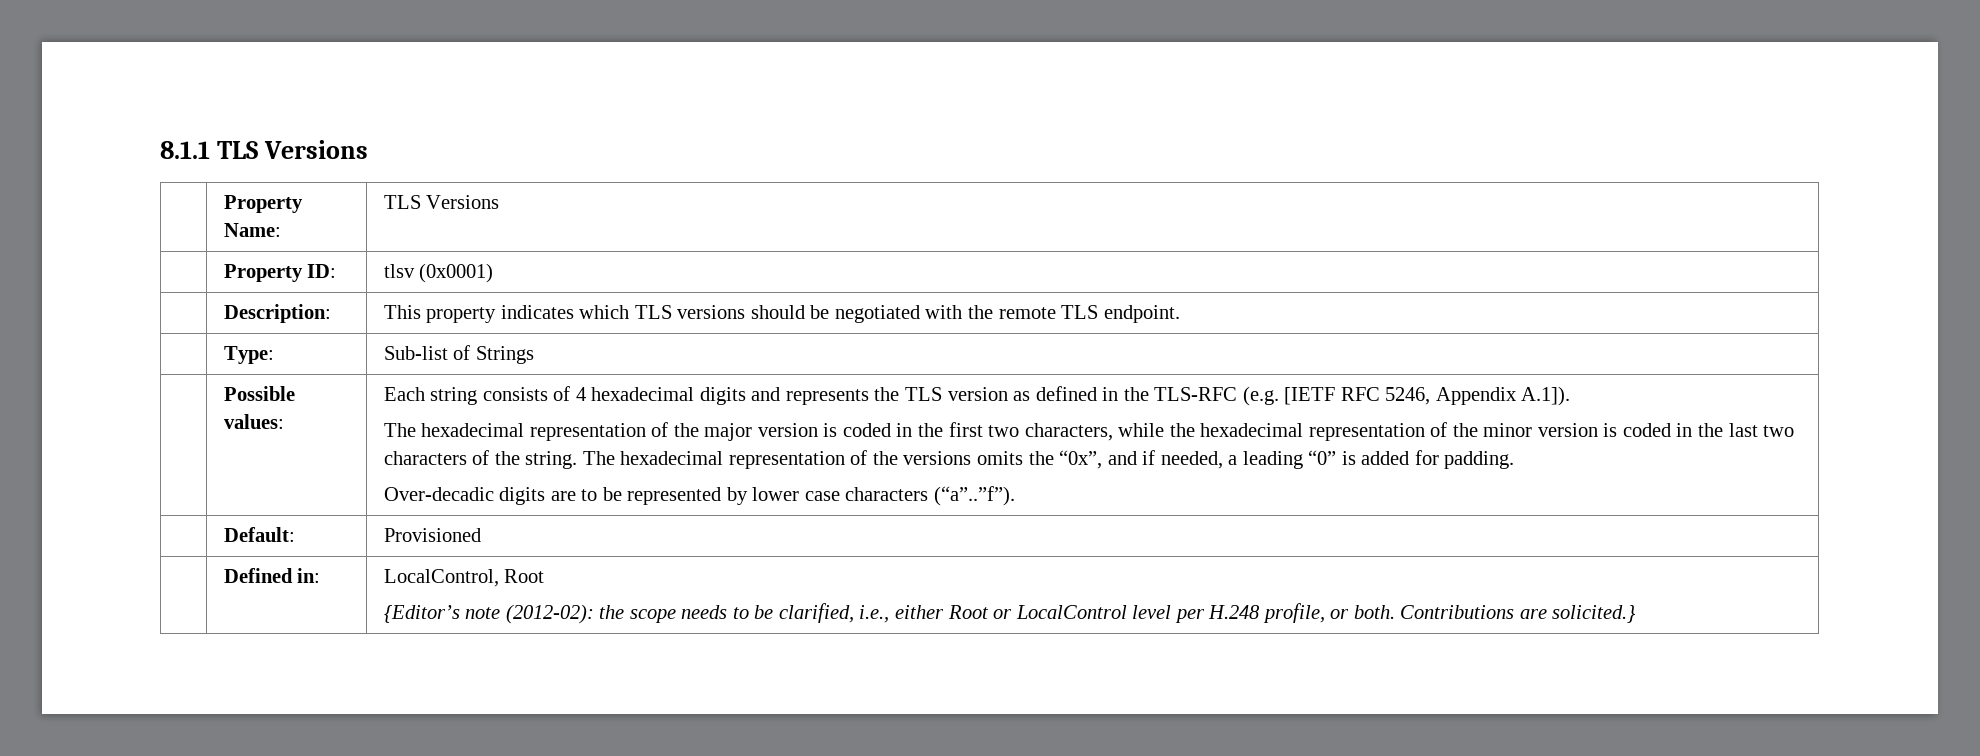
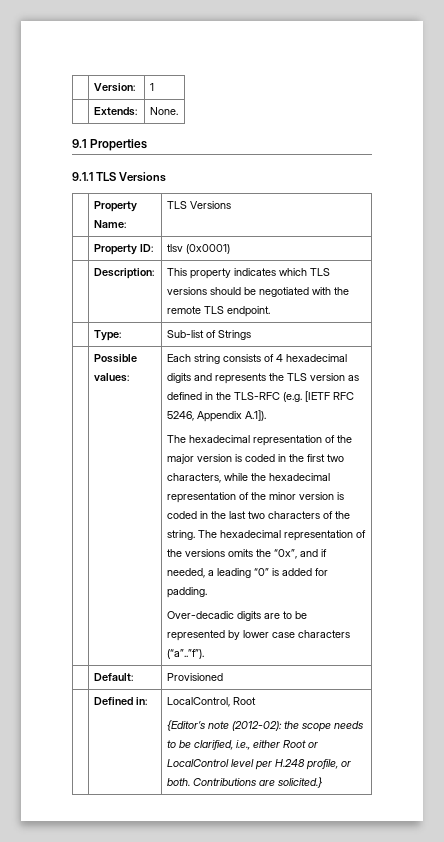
- 8.1.1 TLS Versions
+ | Version: | 1
+ | Extends: | None.
+ 9.1 Properties
+ 9.1.1 TLS Versions

